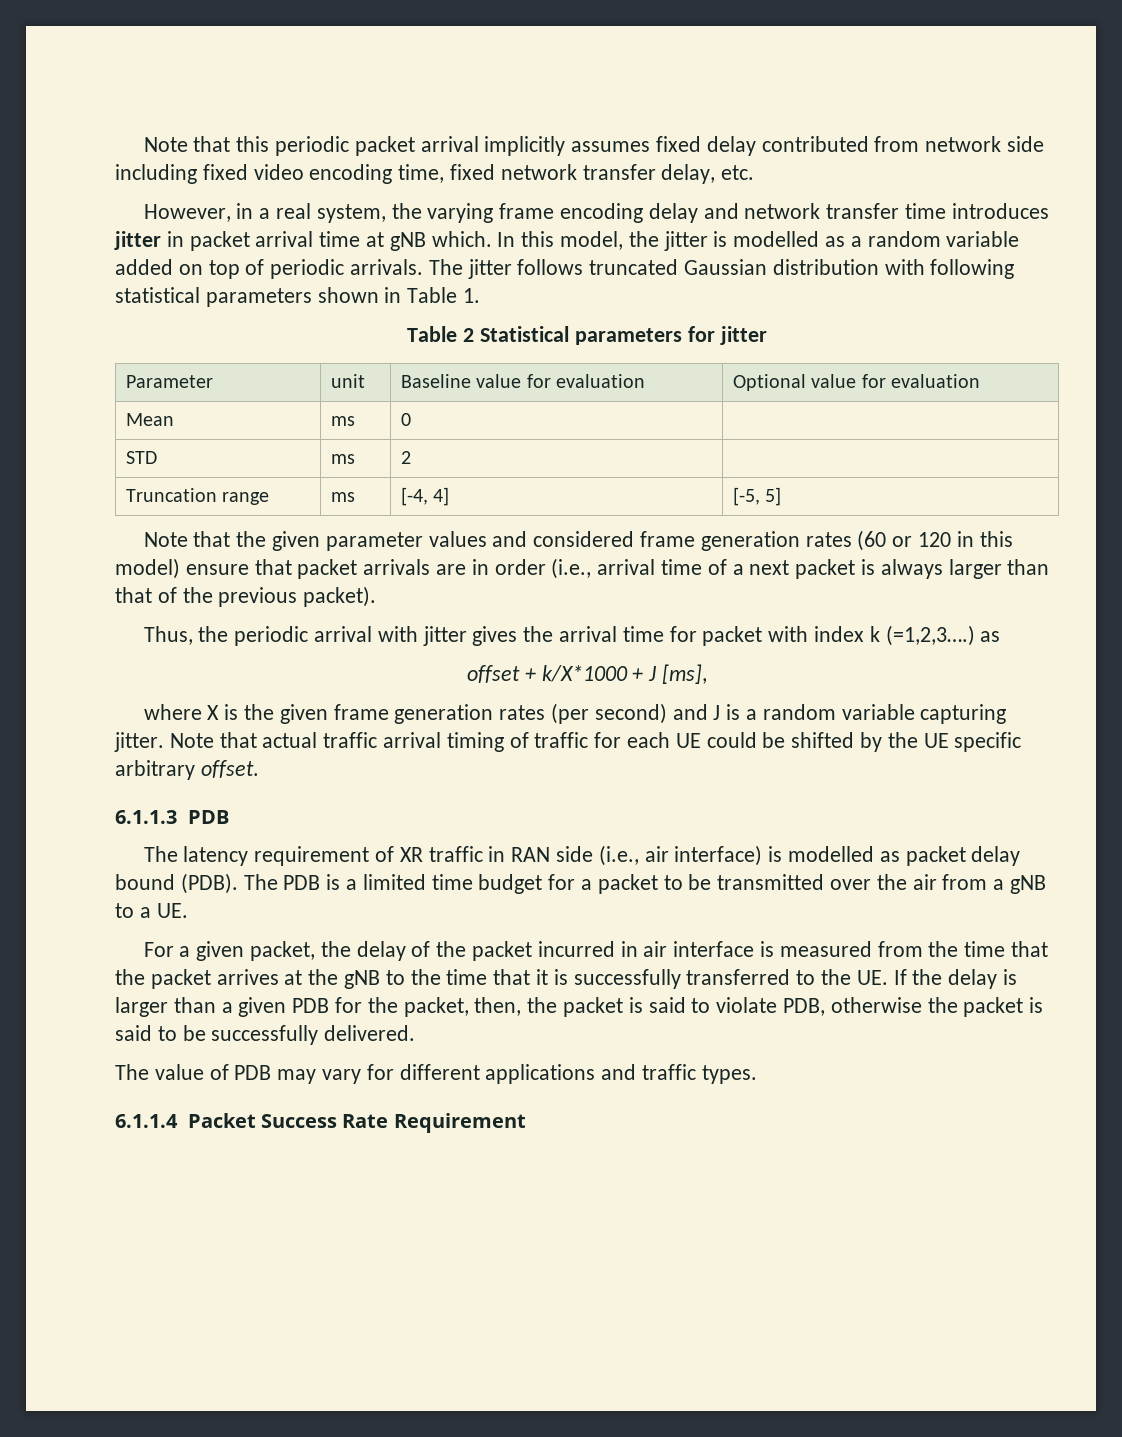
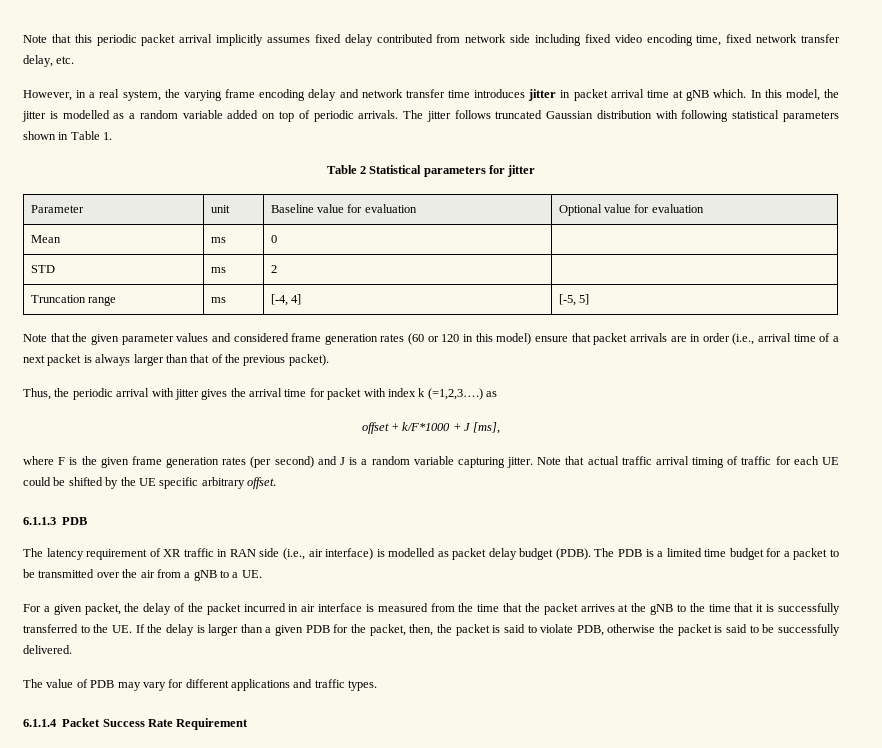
- offset + k/X*1000 + J [ms],
+ offset + k/F*1000 + J [ms],
- where X is the given frame generation rates (per second) and J is a random variable capturing jitter.
+ where F is the given frame generation rates (per second) and J is a random variable capturing jitter.
- The latency requirement of XR traffic in RAN side (i.e., air interface) is modelled as packet delay bound (PDB).
+ The latency requirement of XR traffic in RAN side (i.e., air interface) is modelled as packet delay budget (PDB).

